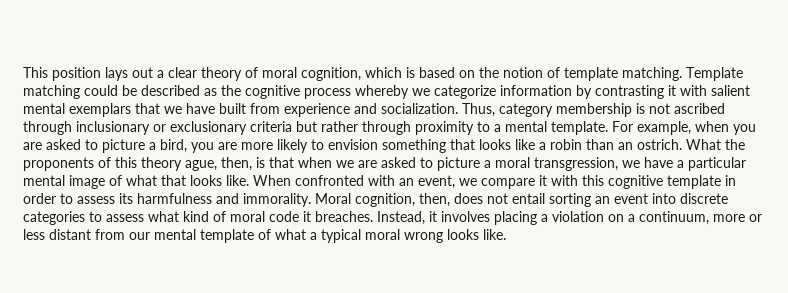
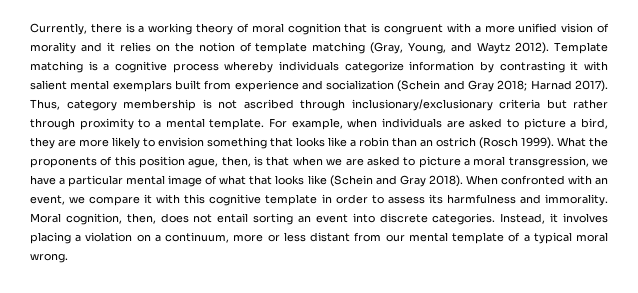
- This position lays out a clear theory of moral cognition, which is based on the notion of template matching. Template matching could be described as the cognitive process whereby we categorize information by contrasting it with salient mental exemplars that we have built from experience and socialization.
+ Currently, there is a working theory of moral cognition that is congruent with a more unified vision of morality and it relies on the notion of template matching (Gray, Young, and Waytz 2012). Template matching is a cognitive process whereby individuals categorize information by contrasting it with salient mental exemplars built from experience and socialization (Schein and Gray 2018; Harnad 2017).
- Thus, category membership is not ascribed through inclusionary or exclusionary criteria but rather through proximity to a mental template.
+ Thus, category membership is not ascribed through inclusionary/exclusionary criteria but rather through proximity to a mental template.
- For example, when you are asked to picture a bird, you are more likely to envision something that looks like a robin than an ostrich.
+ For example, when individuals are asked to picture a bird, they are more likely to envision something that looks like a robin than an ostrich (Rosch 1999).
- What the proponents of this theory ague, then, is that when we are asked to picture a moral transgression, we have a particular mental image of what that looks like.
+ What the proponents of this position ague, then, is that when we are asked to picture a moral transgression, we have a particular mental image of what that looks like (Schein and Gray 2018).
- Moral cognition, then, does not entail sorting an event into discrete categories to assess what kind of moral code it breaches.
+ Moral cognition, then, does not entail sorting an event into discrete categories.
- Instead, it involves placing a violation on a continuum, more or less distant from our mental template of what a typical moral wrong looks like.
+ Instead, it involves placing a violation on a continuum, more or less distant from our mental template of a typical moral wrong.

